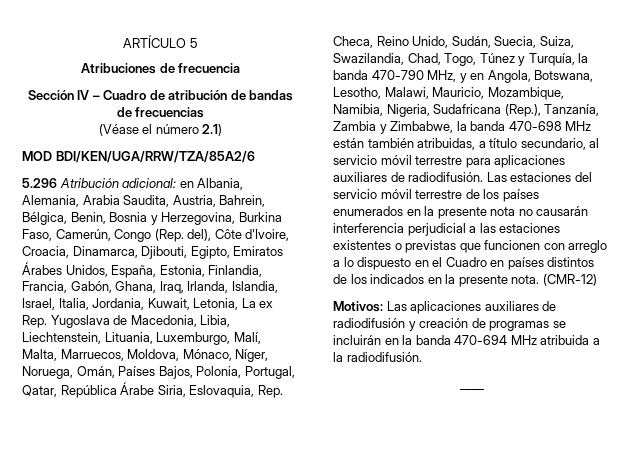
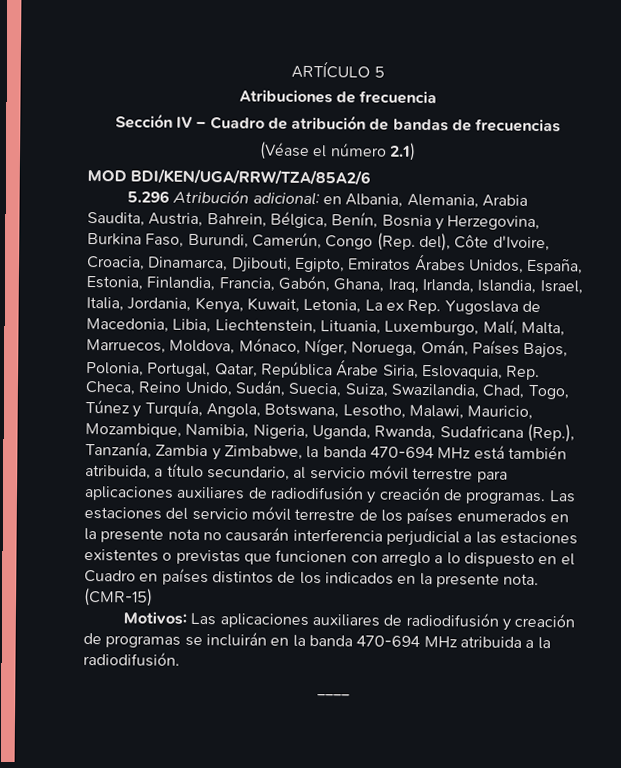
- en Albania, Alemania, Arabia Saudita, Austria, Bahrein, Bélgica, Benin, Bosnia y Herzegovina, Burkina Faso, Camerún, Congo (Rep. del), Côte d'Ivoire, Croacia, Dinamarca, Djibouti, Egipto, Emiratos Árabes Unidos, España, Estonia, Finlandia, Francia, Gabón, Ghana, Iraq, Irlanda, Islandia, Israel, Italia, Jordania, Kuwait, Letonia, La ex Rep. Yugoslava de Macedonia, Libia, Liechtenstein, Lituania, Luxemburgo, Malí, Malta, Marruecos, Moldova, Mónaco, Níger, Noruega, Omán, Países Bajos, Polonia, Portugal, Qatar, República Árabe Siria, Eslovaquia, Rep. Checa, Reino Unido, Sudán, Suecia, Suiza, Swazilandia, Chad, Togo, Túnez y Turquía, la banda 470-790 MHz, y en Angola, Botswana, Lesotho, Malawi, Mauricio, Mozambique, Namibia, Nigeria, Sudafricana (Rep.), Tanzanía, Zambia y Zimbabwe, la banda 470-698 MHz están también atribuidas, a título secundario, al servicio móvil terrestre para aplicaciones auxiliares de radiodifusión.
+ en Albania, Alemania, Arabia Saudita, Austria, Bahrein, Bélgica, Benín, Bosnia y Herzegovina, Burkina Faso, Burundi, Camerún, Congo (Rep. del), Côte d'Ivoire, Croacia, Dinamarca, Djibouti, Egipto, Emiratos Árabes Unidos, España, Estonia, Finlandia, Francia, Gabón, Ghana, Iraq, Irlanda, Islandia, Israel, Italia, Jordania, Kenya, Kuwait, Letonia, La ex Rep. Yugoslava de Macedonia, Libia, Liechtenstein, Lituania, Luxemburgo, Malí, Malta, Marruecos, Moldova, Mónaco, Níger, Noruega, Omán, Países Bajos, Polonia, Portugal, Qatar, República Árabe Siria, Eslovaquia, Rep. Checa, Reino Unido, Sudán, Suecia, Suiza, Swazilandia, Chad, Togo, Túnez y Turquía, Angola, Botswana, Lesotho, Malawi, Mauricio, Mozambique, Namibia, Nigeria, Uganda, Rwanda, Sudafricana (Rep.), Tanzanía, Zambia y Zimbabwe, la banda 470-694 MHz está también atribuida, a título secundario, al servicio móvil terrestre para aplicaciones auxiliares de radiodifusión y creación de programas.
- (CMR-12)
+ (CMR-15)

